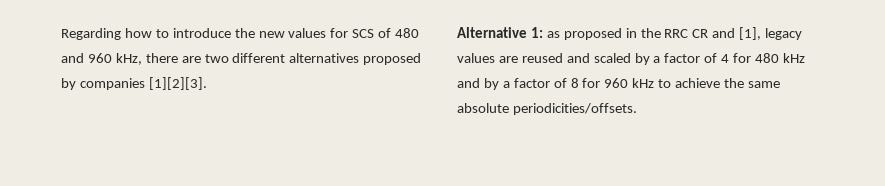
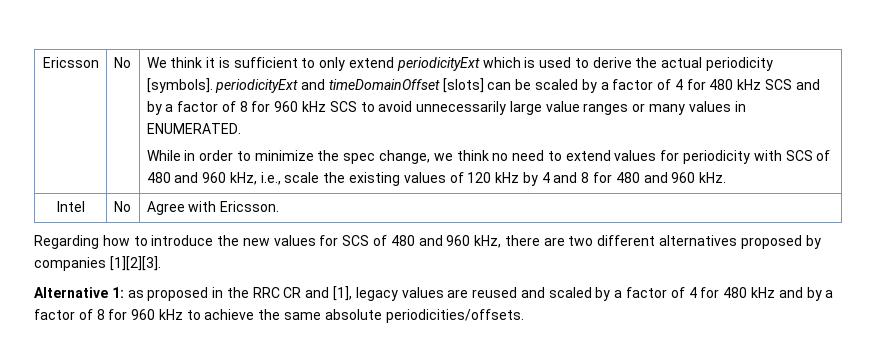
+ Ericsson | No | We think it is sufficient to only extend periodicityExt which is used to derive the actual periodicity [symbols]. periodicityExt and timeDomainOffset [slots] can be scaled by a factor of 4 for 480 kHz SCS and by a factor of 8 for 960 kHz SCS to avoid unnecessarily large value ranges or many values in ENUMERATED.
+ While in order to minimize the spec change, we think no need to extend values for periodicity with SCS of 480 and 960 kHz, i.e., scale the existing values of 120 kHz by 4 and 8 for 480 and 960 kHz.
+ Intel | No | Agree with Ericsson.

